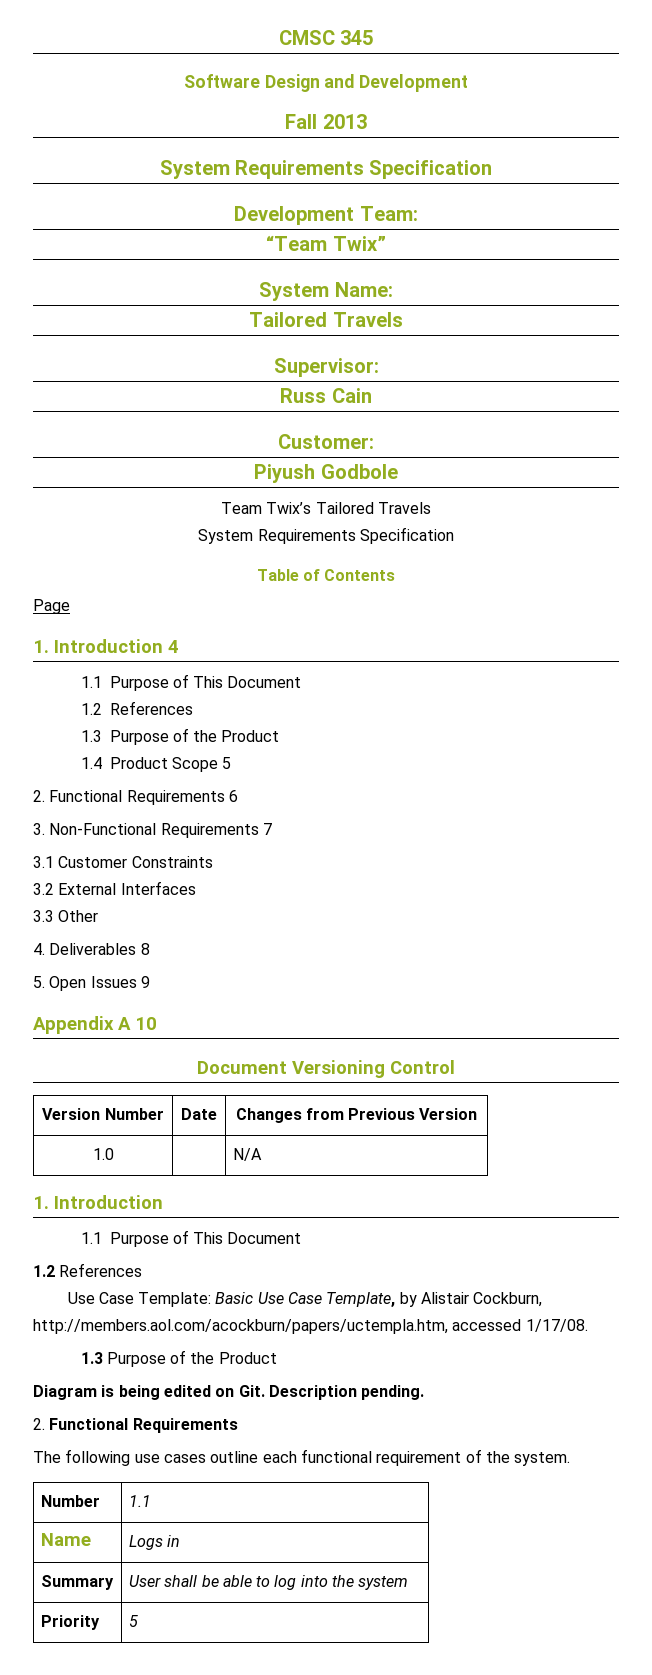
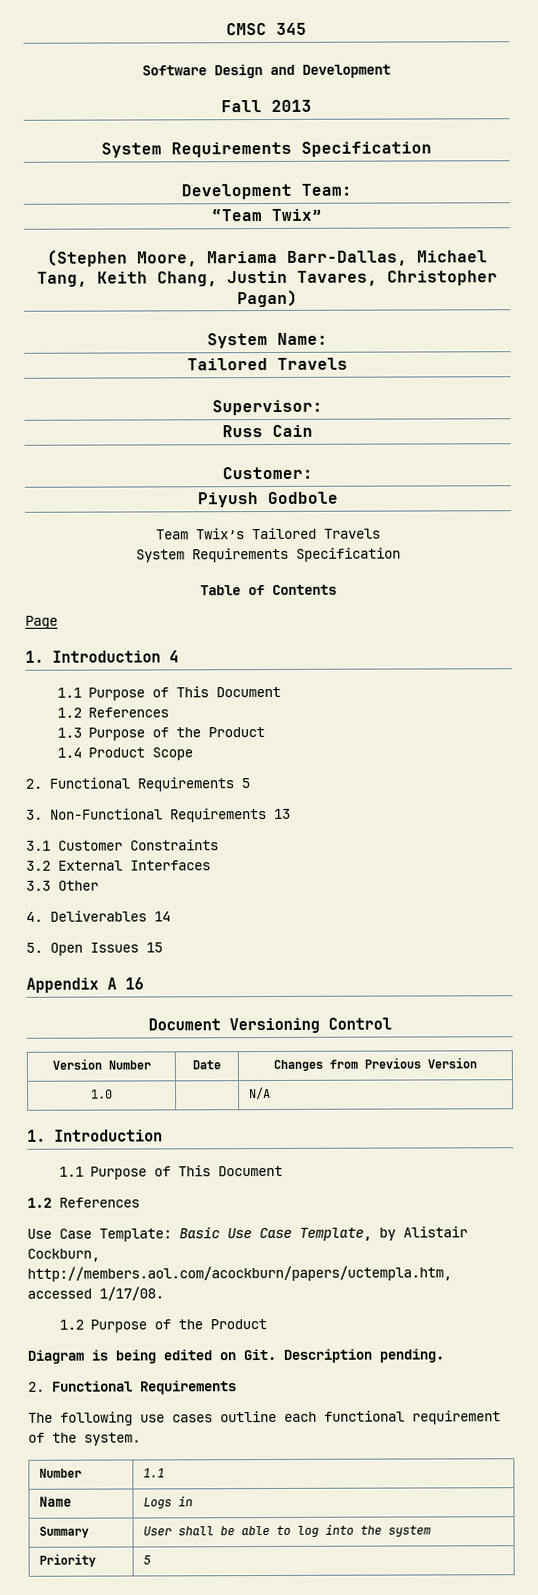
+ (Stephen Moore, Mariama Barr-Dallas, Michael Tang, Keith Chang, Justin Tavares, Christopher Pagan)
- 1.4 Product Scope 5
- 2. Functional Requirements 6
+ 1.4 Product Scope
+ 2. Functional Requirements 5
- 3. Non-Functional Requirements 7
+ 3. Non-Functional Requirements 13
- 4. Deliverables 8
+ 4. Deliverables 14
- 5. Open Issues 9
+ 5. Open Issues 15
- Appendix A 10
+ Appendix A 16
  Use Case Template: Basic Use Case Template, by Alistair Cockburn, http://members.aol.com/acockburn/papers/uctempla.htm, accessed 1/17/08.
- 1.3 Purpose of the Product
+ 1.2 Purpose of the Product

